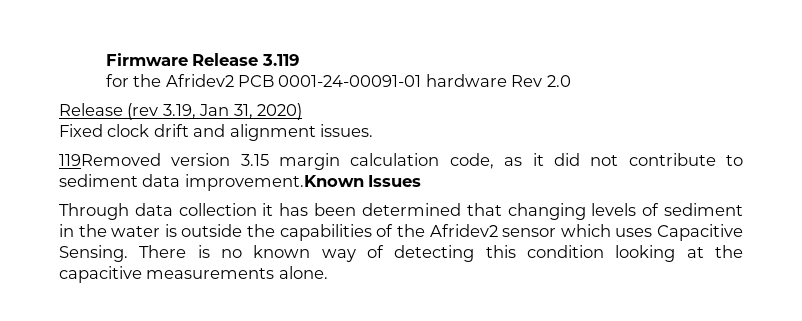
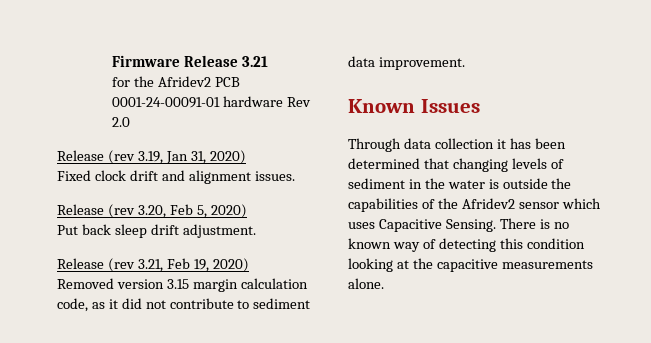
- Firmware Release 3.119
+ Firmware Release 3.21
- 119Removed version 3.15 margin calculation code, as it did not contribute to sediment data improvement.Known Issues
+ Release (rev 3.20, Feb 5, 2020)
+ Put back sleep drift adjustment.
+ Release (rev 3.21, Feb 19, 2020)
+ Removed version 3.15 margin calculation code, as it did not contribute to sediment data improvement.
+ Known Issues

